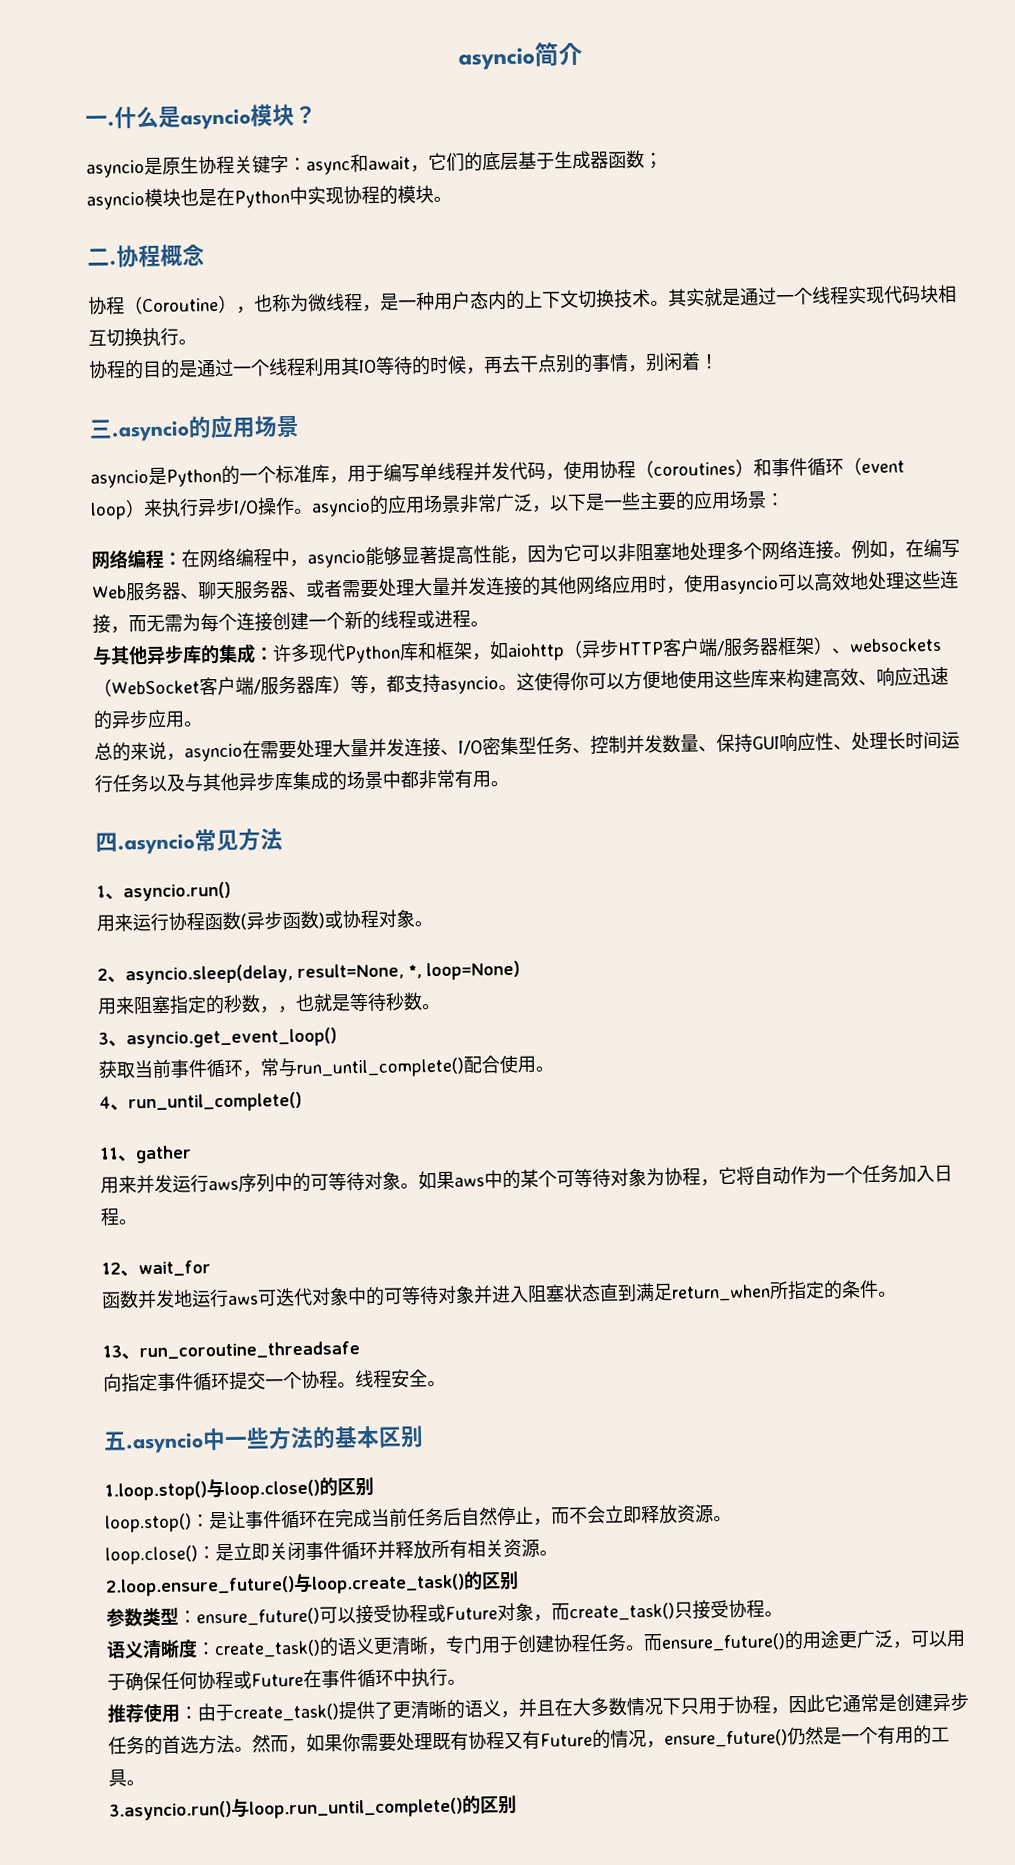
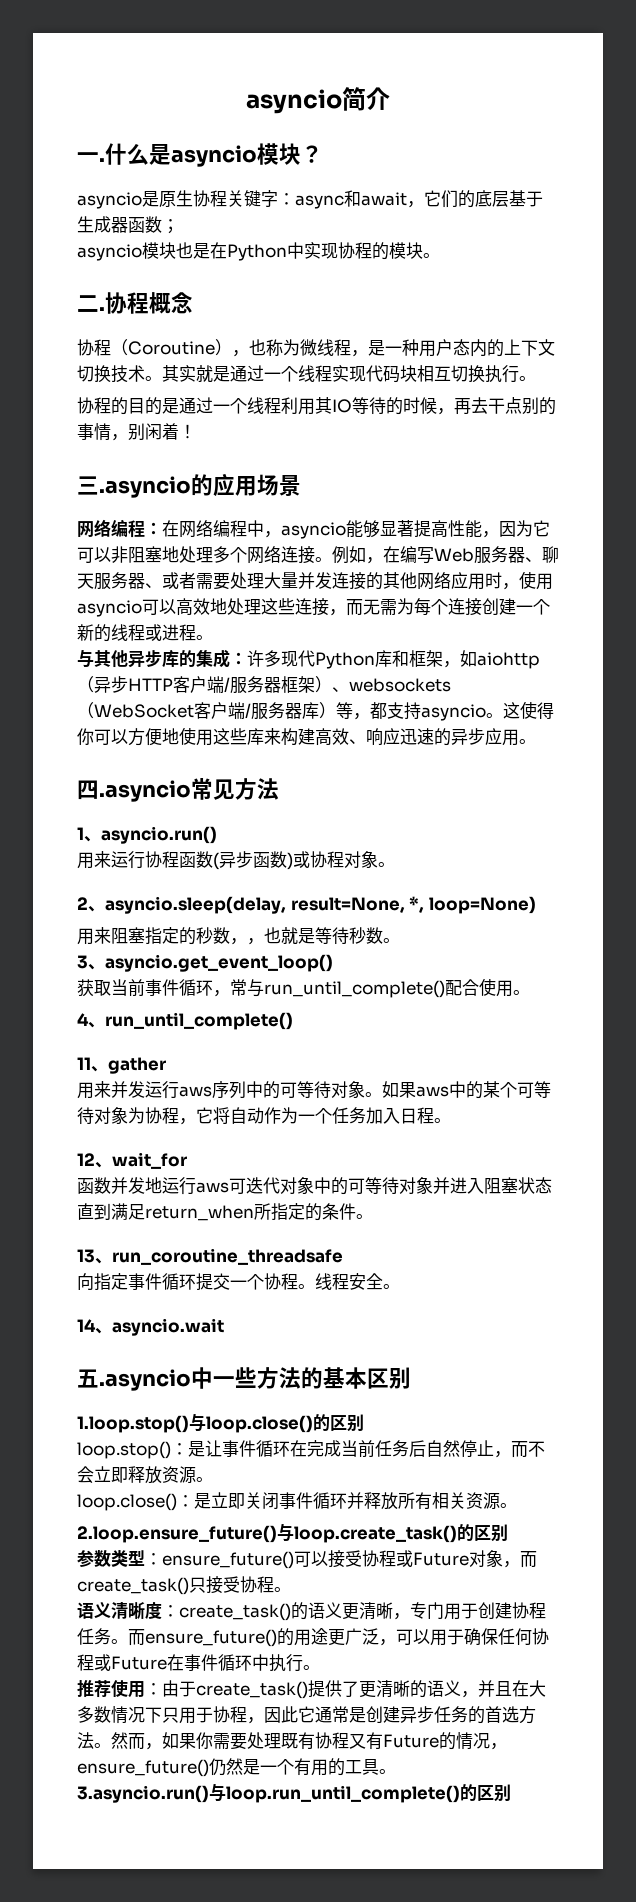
- asyncio是Python的一个标准库，用于编写单线程并发代码，使用协程（coroutines）和事件循环（event loop）来执行异步I/O操作。asyncio的应用场景非常广泛，以下是一些主要的应用场景：
- 总的来说，asyncio在需要处理大量并发连接、I/O密集型任务、控制并发数量、保持GUI响应性、处理长时间运行任务以及与其他异步库集成的场景中都非常有用。
+ 14、asyncio.wait

